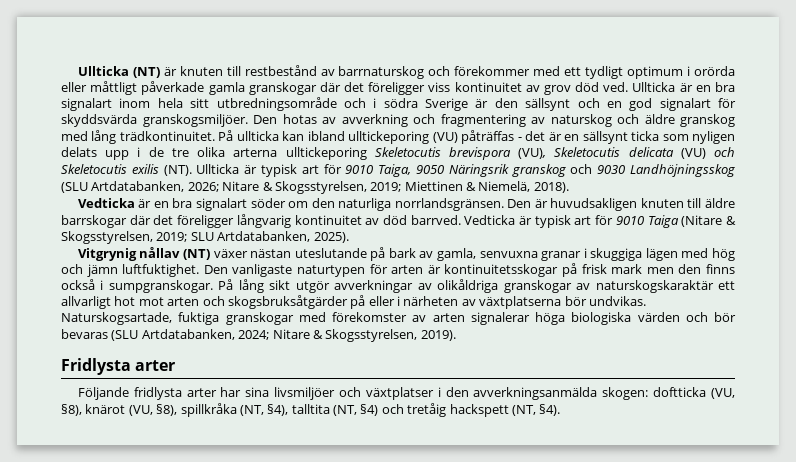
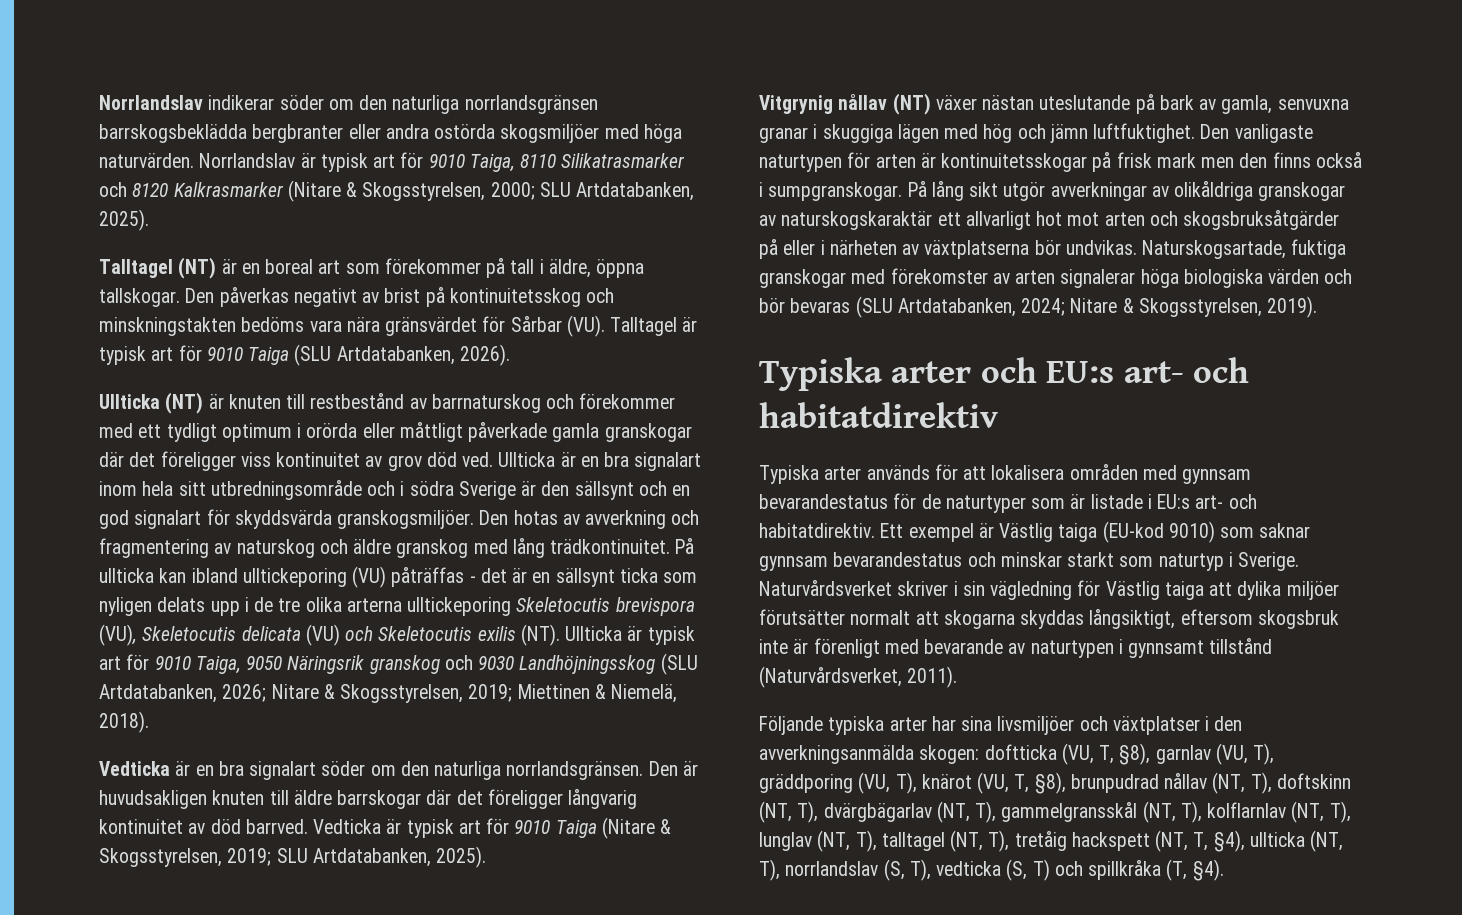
+ Norrlandslav indikerar söder om den naturliga norrlandsgränsen barrskogsbeklädda bergbranter eller andra ostörda skogsmiljöer med höga naturvärden. Norrlandslav är typisk art för 9010 Taiga, 8110 Silikatrasmarker och 8120 Kalkrasmarker (Nitare & Skogsstyrelsen, 2000; SLU Artdatabanken, 2025).
+ Talltagel (NT) är en boreal art som förekommer på tall i äldre, öppna tallskogar. Den påverkas negativt av brist på kontinuitetsskog och minskningstakten bedöms vara nära gränsvärdet för Sårbar (VU). Talltagel är typisk art för 9010 Taiga (SLU Artdatabanken, 2026).
- Fridlysta arter
+ Typiska arter och EU:s art- och habitatdirektiv
+ Typiska arter används för att lokalisera områden med gynnsam bevarandestatus för de naturtyper som är listade i EU:s art- och habitatdirektiv. Ett exempel är Västlig taiga (EU-kod 9010) som saknar gynnsam bevarandestatus och minskar starkt som naturtyp i Sverige. Naturvårdsverket skriver i sin vägledning för Västlig taiga att dylika miljöer förutsätter normalt att skogarna skyddas långsiktigt, eftersom skogsbruk inte är förenligt med bevarande av naturtypen i gynnsamt tillstånd (Naturvårdsverket, 2011).
- Följande fridlysta arter har sina livsmiljöer och växtplatser i den avverkningsanmälda skogen: doftticka (VU, §8), knärot (VU, §8), spillkråka (NT, §4), talltita (NT, §4) och tretåig hackspett (NT, §4).
+ Följande typiska arter har sina livsmiljöer och växtplatser i den avverkningsanmälda skogen: doftticka (VU, T, §8), garnlav (VU, T), gräddporing (VU, T), knärot (VU, T, §8), brunpudrad nållav (NT, T), doftskinn (NT, T), dvärgbägarlav (NT, T), gammelgransskål (NT, T), kolflarnlav (NT, T), lunglav (NT, T), talltagel (NT, T), tretåig hackspett (NT, T, §4), ullticka (NT, T), norrlandslav (S, T), vedticka (S, T) och spillkråka (T, §4).

